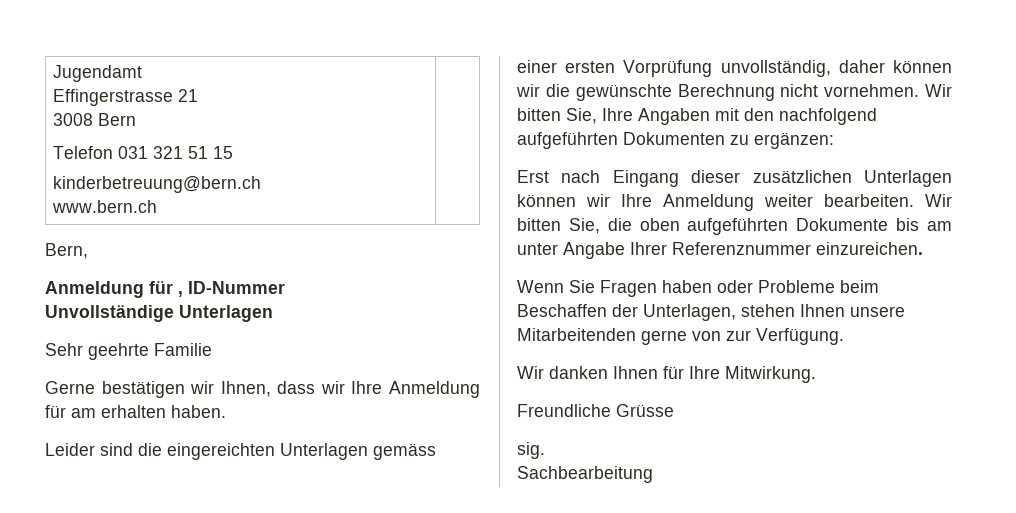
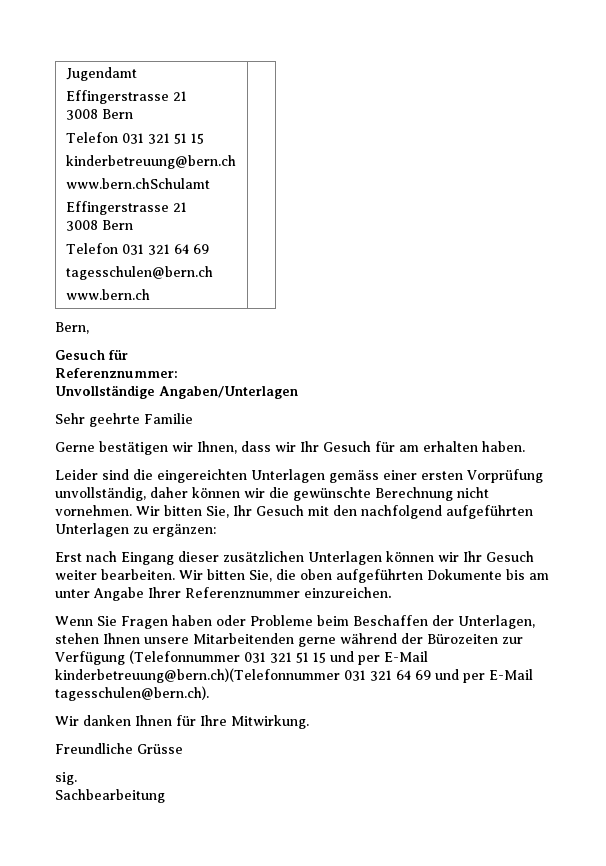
  Jugendamt
  Effingerstrasse 21
  3008 Bern
  Telefon 031 321 51 15
  kinderbetreuung@bern.ch
+ www.bern.chSchulamt
+ Effingerstrasse 21
+ 3008 Bern
+ Telefon 031 321 64 69
+ tagesschulen@bern.ch
  Bern,
- Anmeldung für , ID-Nummer
+ Gesuch für
+ Referenznummer:
- Unvollständige Unterlagen
+ Unvollständige Angaben/Unterlagen
- Gerne bestätigen wir Ihnen, dass wir Ihre Anmeldung für am erhalten haben.
+ Gerne bestätigen wir Ihnen, dass wir Ihr Gesuch für am erhalten haben.
- Wir bitten Sie, Ihre Angaben mit den nachfolgend aufgeführten Dokumenten zu ergänzen:
+ Wir bitten Sie, Ihr Gesuch mit den nachfolgend aufgeführten Unterlagen zu ergänzen:
- Erst nach Eingang dieser zusätzlichen Unterlagen können wir Ihre Anmeldung weiter bearbeiten.
+ Erst nach Eingang dieser zusätzlichen Unterlagen können wir Ihr Gesuch weiter bearbeiten.
- Wenn Sie Fragen haben oder Probleme beim Beschaffen der Unterlagen, stehen Ihnen unsere Mitarbeitenden gerne von zur Verfügung.
+ Wenn Sie Fragen haben oder Probleme beim Beschaffen der Unterlagen, stehen Ihnen unsere Mitarbeitenden gerne während der Bürozeiten zur Verfügung (Telefonnummer 031 321 51 15 und per E-Mail kinderbetreuung@bern.ch)(Telefonnummer 031 321 64 69 und per E-Mail tagesschulen@bern.ch).

